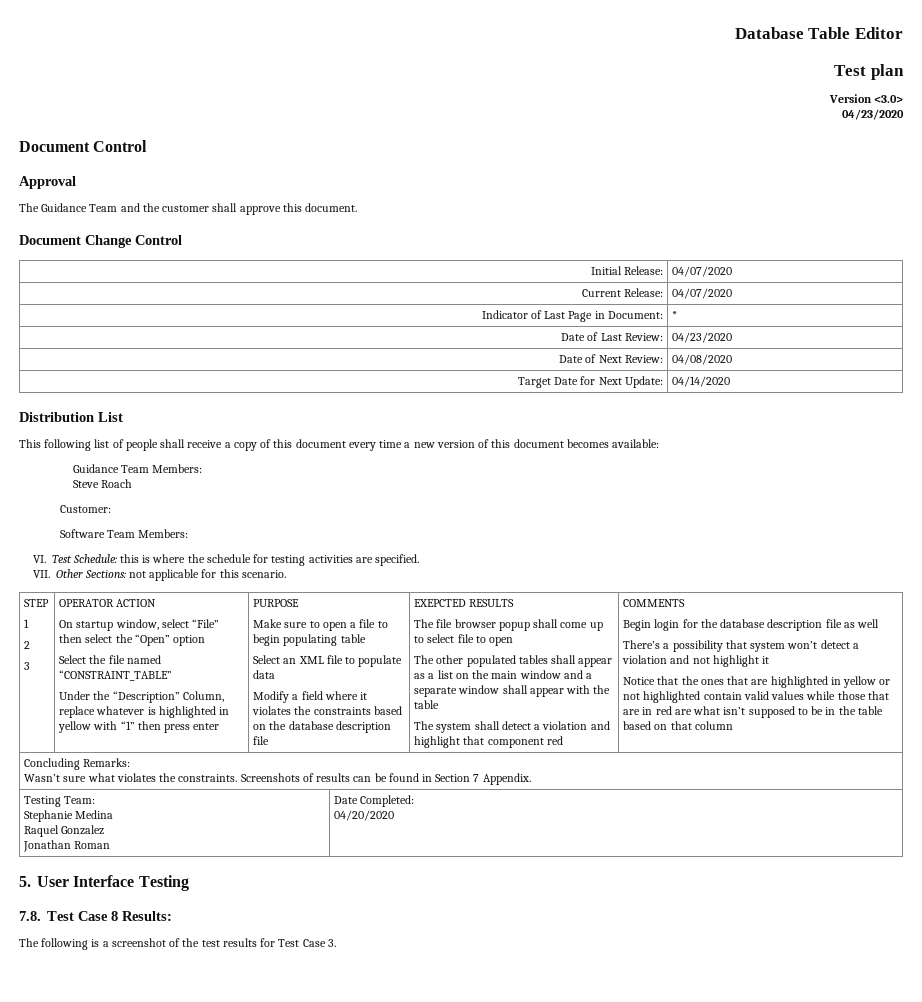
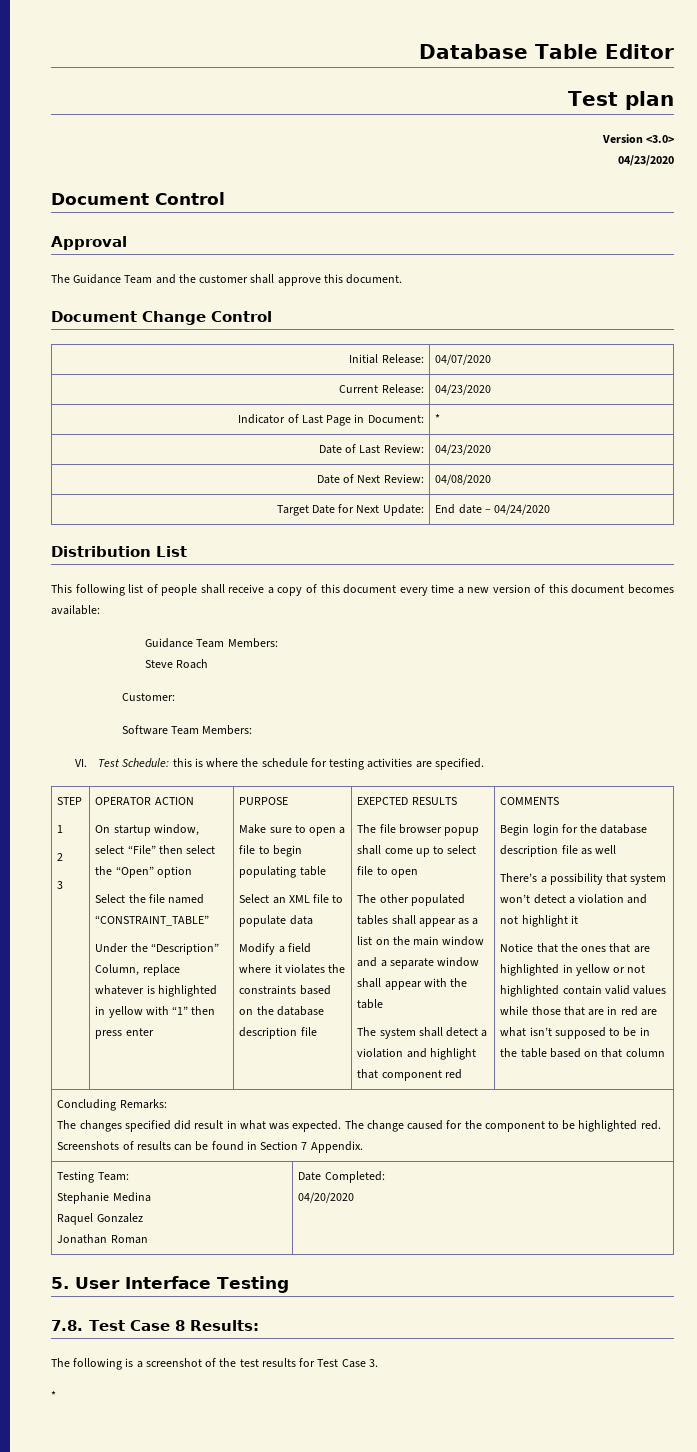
- Current Release: | 04/07/2020
+ Current Release: | 04/23/2020
- Target Date for Next Update: | 04/14/2020
+ Target Date for Next Update: | End date – 04/24/2020
- VII. Other Sections: not applicable for this scenario.
  Concluding Remarks:
- Wasn’t sure what violates the constraints. Screenshots of results can be found in Section 7 Appendix.
+ The changes specified did result in what was expected. The change caused for the component to be highlighted red. Screenshots of results can be found in Section 7 Appendix.
  The following is a screenshot of the test results for Test Case 3.
+ *

